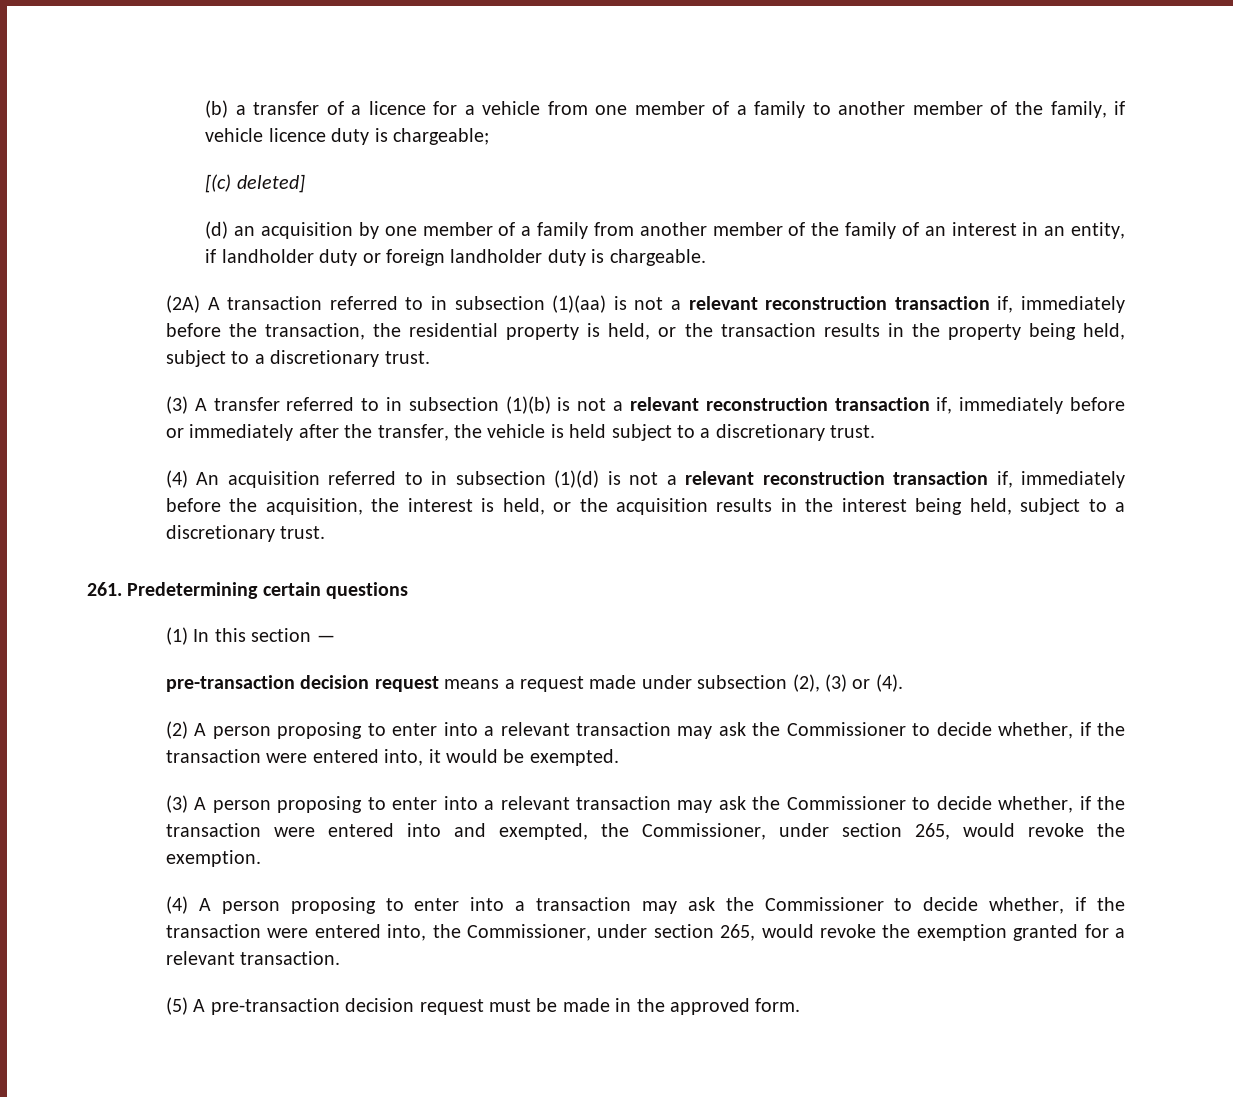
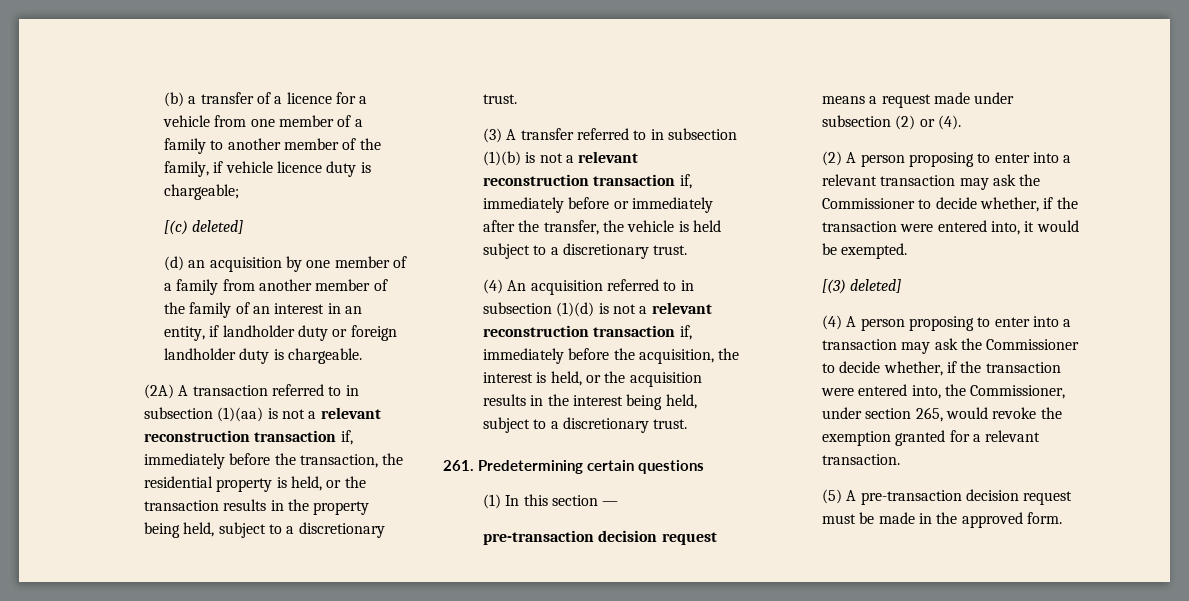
- pre-transaction decision request means a request made under subsection (2), (3) or (4).
+ pre-transaction decision request means a request made under subsection (2) or (4).
- (3) A person proposing to enter into a relevant transaction may ask the Commissioner to decide whether, if the transaction were entered into and exempted, the Commissioner, under section 265, would revoke the exemption.
+ [(3) deleted]

